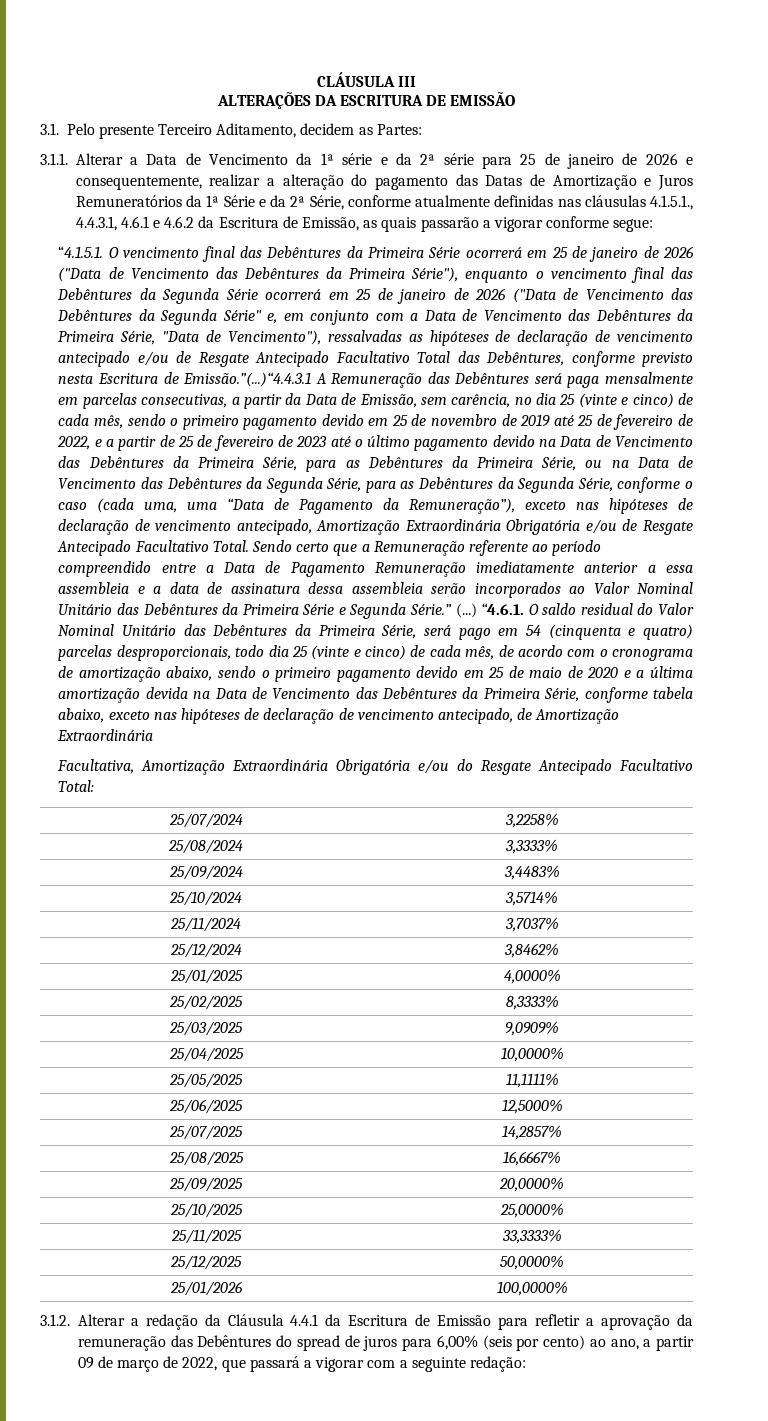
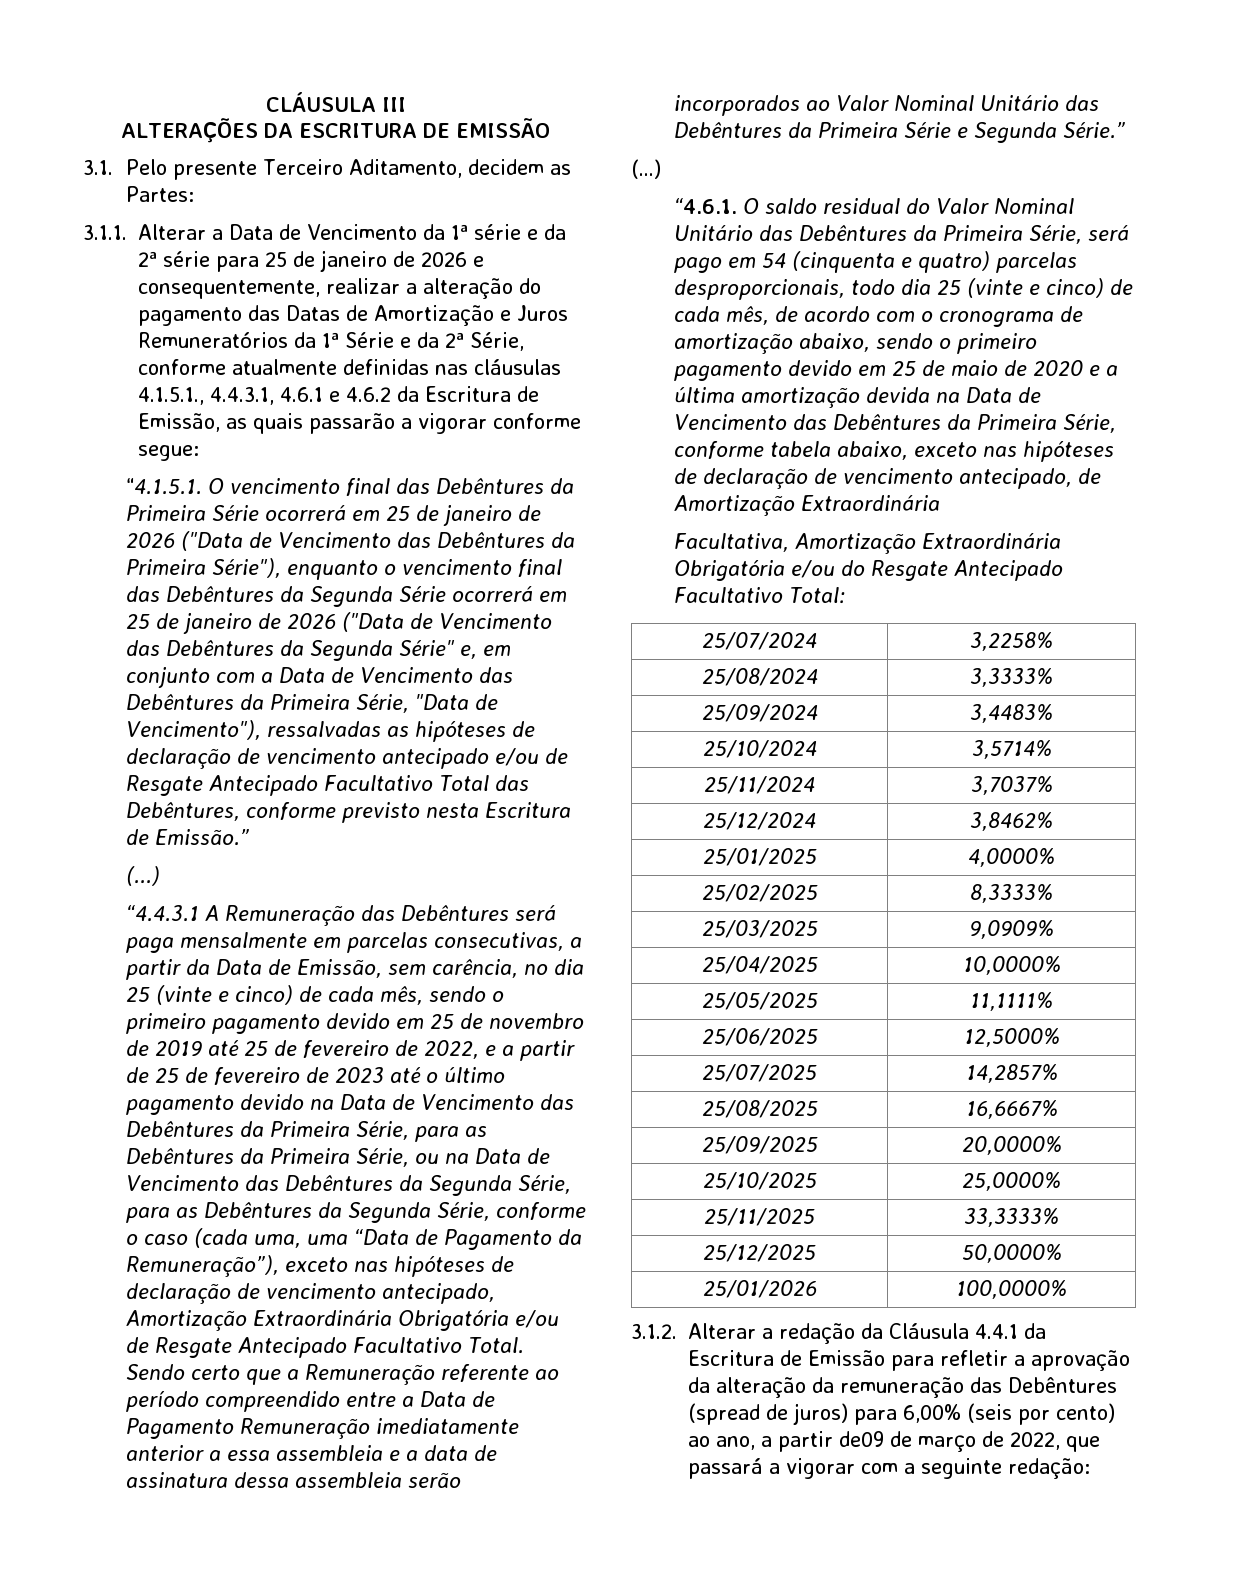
- “4.1.5.1. O vencimento final das Debêntures da Primeira Série ocorrerá em 25 de janeiro de 2026 ("Data de Vencimento das Debêntures da Primeira Série"), enquanto o vencimento final das Debêntures da Segunda Série ocorrerá em 25 de janeiro de 2026 ("Data de Vencimento das Debêntures da Segunda Série" e, em conjunto com a Data de Vencimento das Debêntures da Primeira Série, "Data de Vencimento"), ressalvadas as hipóteses de declaração de vencimento antecipado e/ou de Resgate Antecipado Facultativo Total das Debêntures, conforme previsto nesta Escritura de Emissão.”(...)“4.4.3.1 A Remuneração das Debêntures será paga mensalmente em parcelas consecutivas, a partir da Data de Emissão, sem carência, no dia 25 (vinte e cinco) de cada mês, sendo o primeiro pagamento devido em 25 de novembro de 2019 até 25 de fevereiro de 2022, e a partir de 25 de fevereiro de 2023 até o último pagamento devido na Data de Vencimento das Debêntures da Primeira Série, para as Debêntures da Primeira Série, ou na Data de Vencimento das Debêntures da Segunda Série, para as Debêntures da Segunda Série, conforme o caso (cada uma, uma “Data de Pagamento da Remuneração”), exceto nas hipóteses de declaração de vencimento antecipado, Amortização Extraordinária Obrigatória e/ou de Resgate Antecipado Facultativo Total.
+ “4.1.5.1. O vencimento final das Debêntures da Primeira Série ocorrerá em 25 de janeiro de 2026 ("Data de Vencimento das Debêntures da Primeira Série"), enquanto o vencimento final das Debêntures da Segunda Série ocorrerá em 25 de janeiro de 2026 ("Data de Vencimento das Debêntures da Segunda Série" e, em conjunto com a Data de Vencimento das Debêntures da Primeira Série, "Data de Vencimento"), ressalvadas as hipóteses de declaração de vencimento antecipado e/ou de Resgate Antecipado Facultativo Total das Debêntures, conforme previsto nesta Escritura de Emissão.”
+ (...)
+ “4.4.3.1 A Remuneração das Debêntures será paga mensalmente em parcelas consecutivas, a partir da Data de Emissão, sem carência, no dia 25 (vinte e cinco) de cada mês, sendo o primeiro pagamento devido em 25 de novembro de 2019 até 25 de fevereiro de 2022, e a partir de 25 de fevereiro de 2023 até o último pagamento devido na Data de Vencimento das Debêntures da Primeira Série, para as Debêntures da Primeira Série, ou na Data de Vencimento das Debêntures da Segunda Série, para as Debêntures da Segunda Série, conforme o caso (cada uma, uma “Data de Pagamento da Remuneração”), exceto nas hipóteses de declaração de vencimento antecipado, Amortização Extraordinária Obrigatória e/ou de Resgate Antecipado Facultativo Total.
- Sendo certo que a Remuneração referente ao período compreendido entre a Data de Pagamento Remuneração imediatamente anterior a essa assembleia e a data de assinatura dessa assembleia serão incorporados ao Valor Nominal Unitário das Debêntures da Primeira Série e Segunda Série.” (...) “4.6.1. O saldo residual do Valor Nominal Unitário das Debêntures da Primeira Série, será pago em 54 (cinquenta e quatro) parcelas desproporcionais, todo dia 25 (vinte e cinco) de cada mês, de acordo com o cronograma de amortização abaixo, sendo o primeiro pagamento devido em 25 de maio de 2020 e a última amortização devida na Data de Vencimento das Debêntures da Primeira Série, conforme tabela abaixo, exceto nas hipóteses de declaração de vencimento antecipado, de Amortização Extraordinária
+ Sendo certo que a Remuneração referente ao período compreendido entre a Data de Pagamento Remuneração imediatamente anterior a essa assembleia e a data de assinatura dessa assembleia serão incorporados ao Valor Nominal Unitário das Debêntures da Primeira Série e Segunda Série.”
+ (...)
+ “4.6.1. O saldo residual do Valor Nominal Unitário das Debêntures da Primeira Série, será pago em 54 (cinquenta e quatro) parcelas desproporcionais, todo dia 25 (vinte e cinco) de cada mês, de acordo com o cronograma de amortização abaixo, sendo o primeiro pagamento devido em 25 de maio de 2020 e a última amortização devida na Data de Vencimento das Debêntures da Primeira Série, conforme tabela abaixo, exceto nas hipóteses de declaração de vencimento antecipado, de Amortização Extraordinária
- 3.1.2. Alterar a redação da Cláusula 4.4.1 da Escritura de Emissão para refletir a aprovação da remuneração das Debêntures do spread de juros para 6,00% (seis por cento) ao ano, a partir 09 de março de 2022, que passará a vigorar com a seguinte redação:
+ 3.1.2. Alterar a redação da Cláusula 4.4.1 da Escritura de Emissão para refletir a aprovação da alteração da remuneração das Debêntures (spread de juros) para 6,00% (seis por cento) ao ano, a partir de09 de março de 2022, que passará a vigorar com a seguinte redação:

